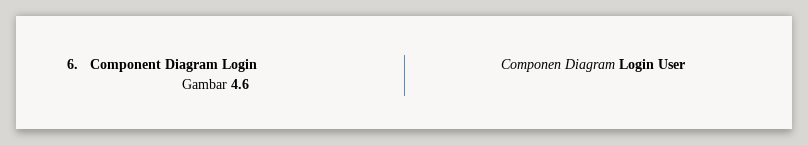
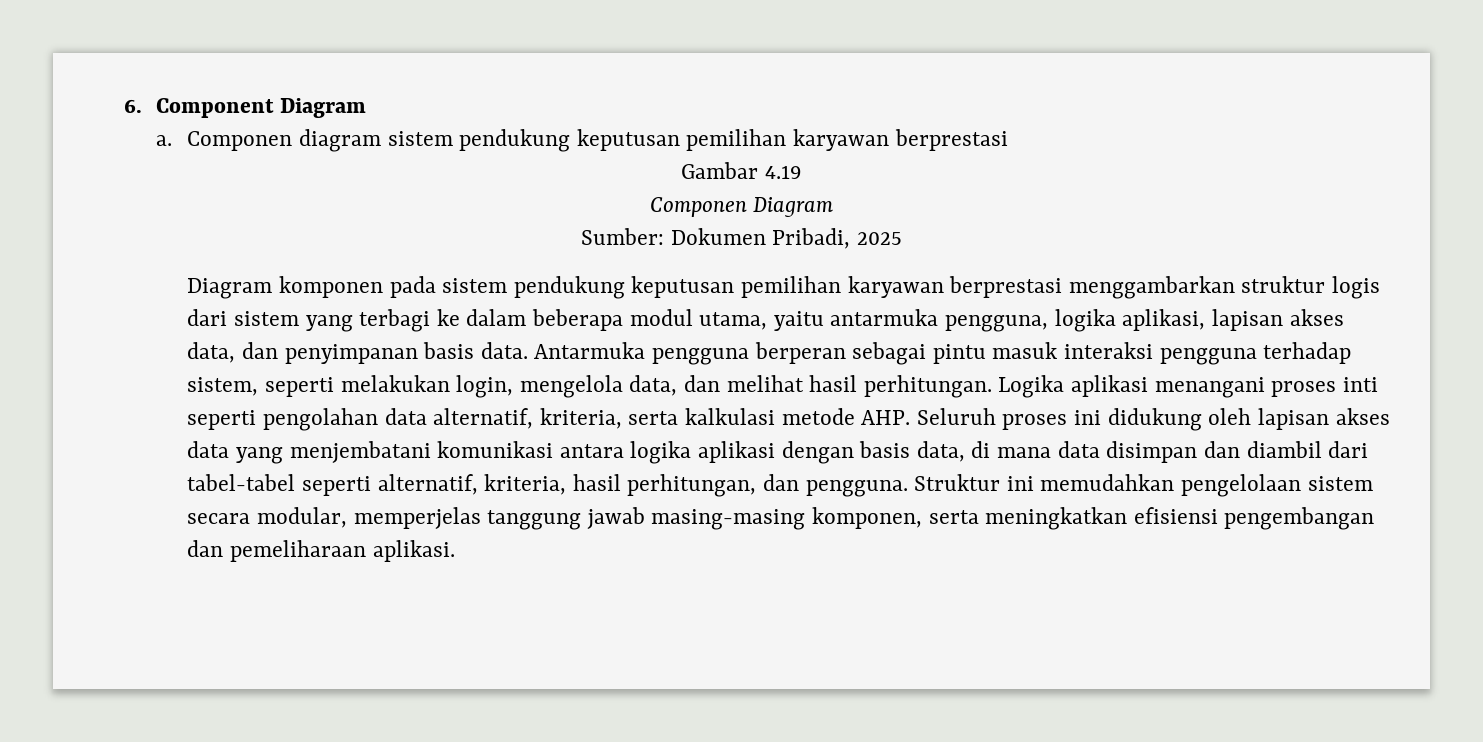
- 6. Component Diagram Login
+ 6. Component Diagram
+ a. Componen diagram sistem pendukung keputusan pemilihan karyawan berprestasi
- Gambar 4.6
+ Gambar 4.19
- Componen Diagram Login User
+ Componen Diagram
+ Sumber: Dokumen Pribadi, 2025
+ Diagram komponen pada sistem pendukung keputusan pemilihan karyawan berprestasi menggambarkan struktur logis dari sistem yang terbagi ke dalam beberapa modul utama, yaitu antarmuka pengguna, logika aplikasi, lapisan akses data, dan penyimpanan basis data. Antarmuka pengguna berperan sebagai pintu masuk interaksi pengguna terhadap sistem, seperti melakukan login, mengelola data, dan melihat hasil perhitungan. Logika aplikasi menangani proses inti seperti pengolahan data alternatif, kriteria, serta kalkulasi metode AHP. Seluruh proses ini didukung oleh lapisan akses data yang menjembatani komunikasi antara logika aplikasi dengan basis data, di mana data disimpan dan diambil dari tabel-tabel seperti alternatif, kriteria, hasil perhitungan, dan pengguna. Struktur ini memudahkan pengelolaan sistem secara modular, memperjelas tanggung jawab masing-masing komponen, serta meningkatkan efisiensi pengembangan dan pemeliharaan aplikasi.

